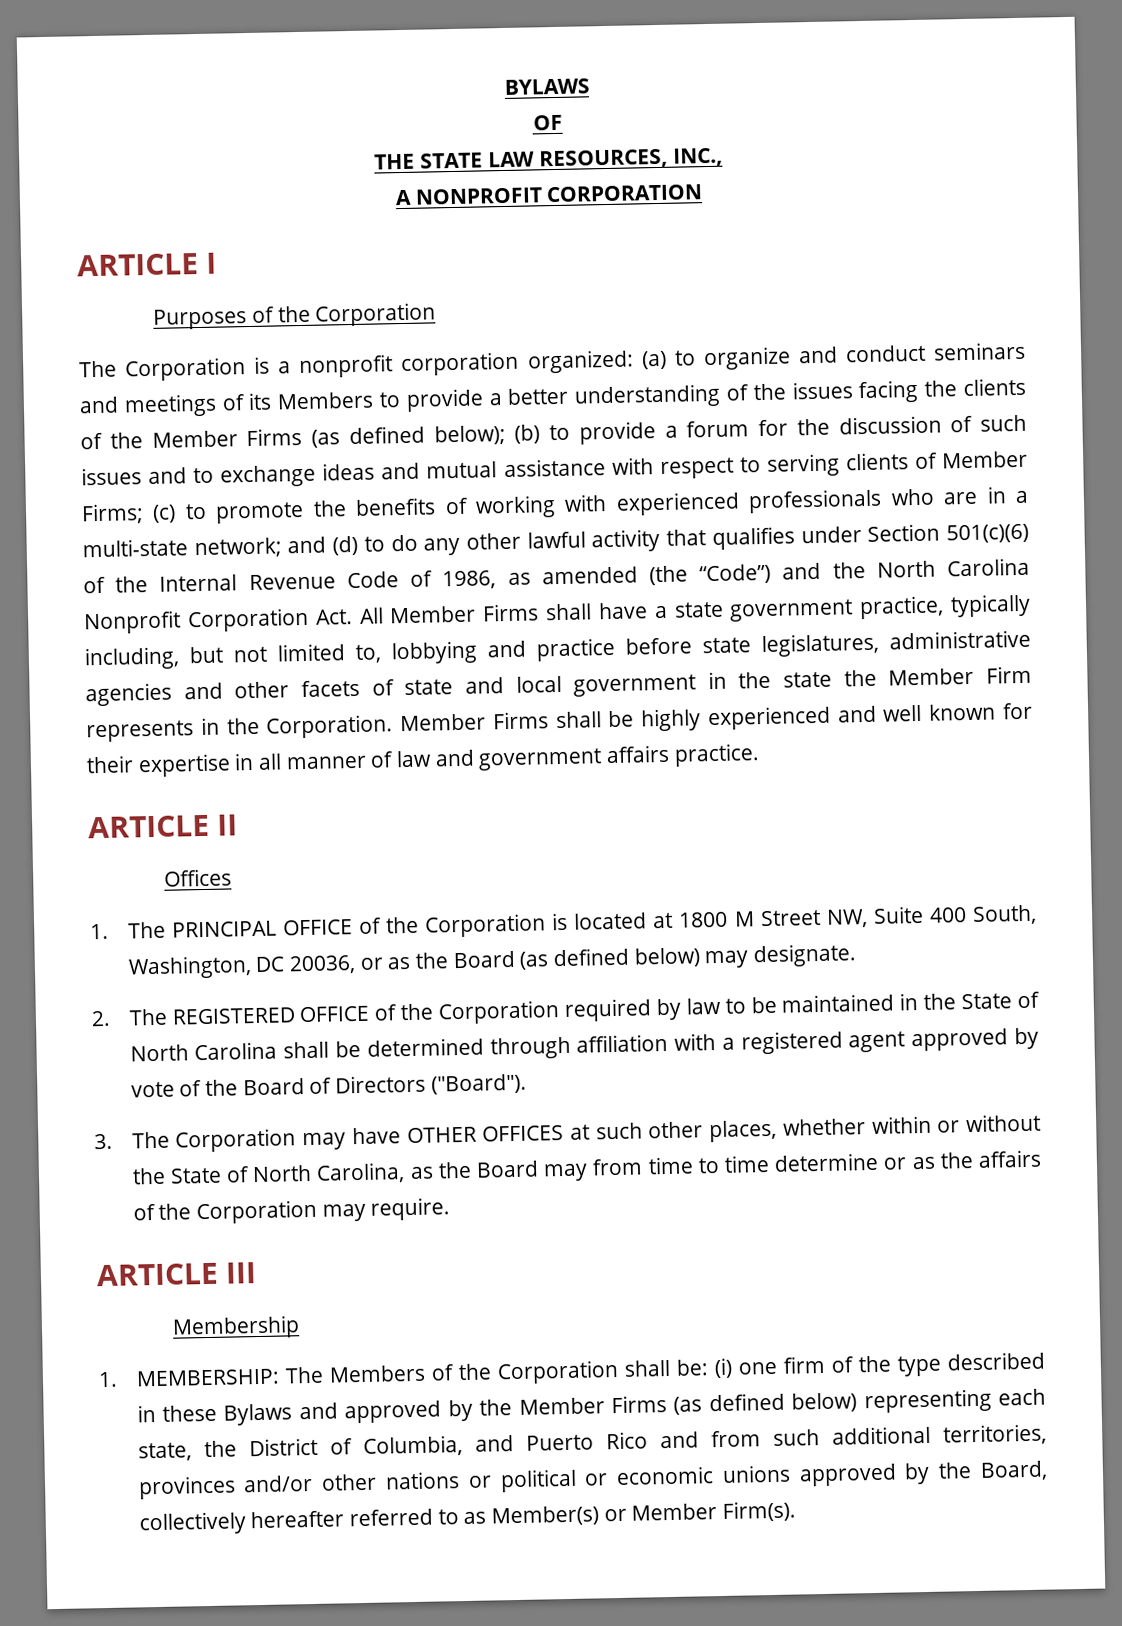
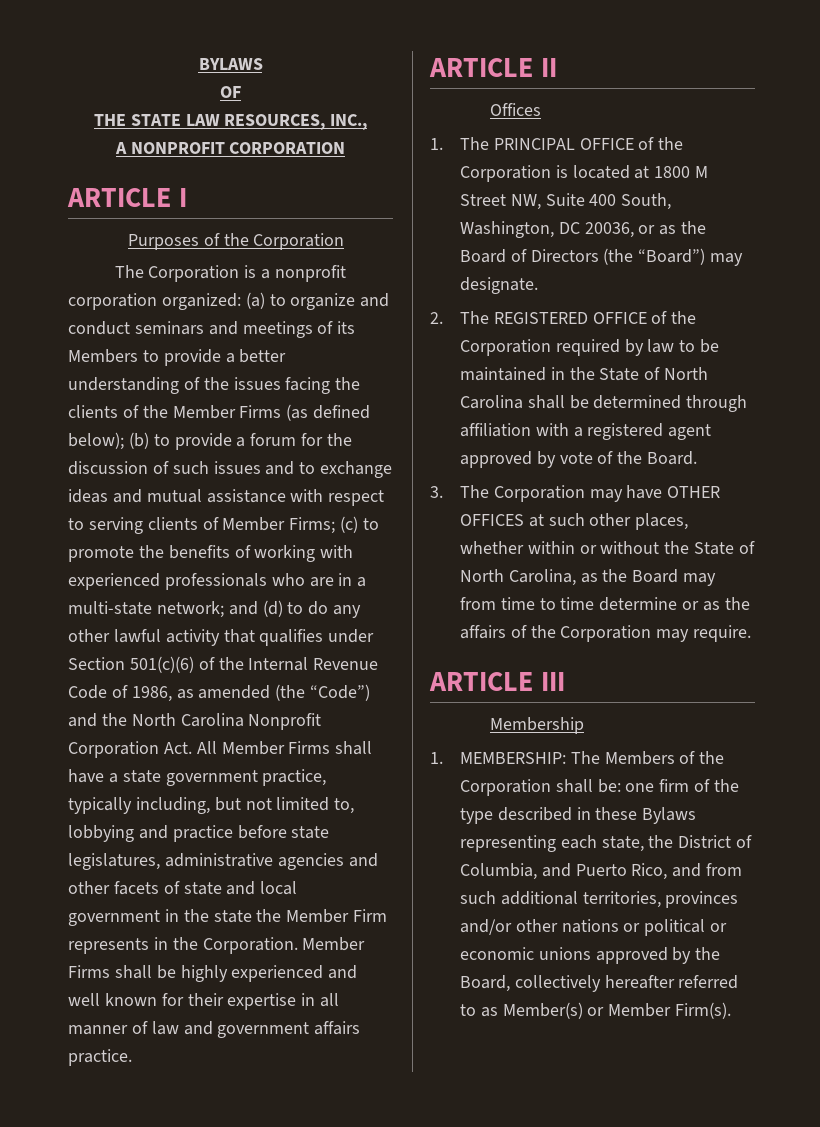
- 1. The PRINCIPAL OFFICE of the Corporation is located at 1800 M Street NW, Suite 400 South, Washington, DC 20036, or as the Board (as defined below) may designate.
+ 1. The PRINCIPAL OFFICE of the Corporation is located at 1800 M Street NW, Suite 400 South, Washington, DC 20036, or as the Board of Directors (the “Board”) may designate.
- 2. The REGISTERED OFFICE of the Corporation required by law to be maintained in the State of North Carolina shall be determined through affiliation with a registered agent approved by vote of the Board of Directors ("Board").
+ 2. The REGISTERED OFFICE of the Corporation required by law to be maintained in the State of North Carolina shall be determined through affiliation with a registered agent approved by vote of the Board.
- 1. MEMBERSHIP: The Members of the Corporation shall be: (i) one firm of the type described in these Bylaws and approved by the Member Firms (as defined below) representing each state, the District of Columbia, and Puerto Rico and from such additional territories, provinces and/or other nations or political or economic unions approved by the Board, collectively hereafter referred to as Member(s) or Member Firm(s).
+ 1. MEMBERSHIP: The Members of the Corporation shall be: one firm of the type described in these Bylaws representing each state, the District of Columbia, and Puerto Rico, and from such additional territories, provinces and/or other nations or political or economic unions approved by the Board, collectively hereafter referred to as Member(s) or Member Firm(s).

